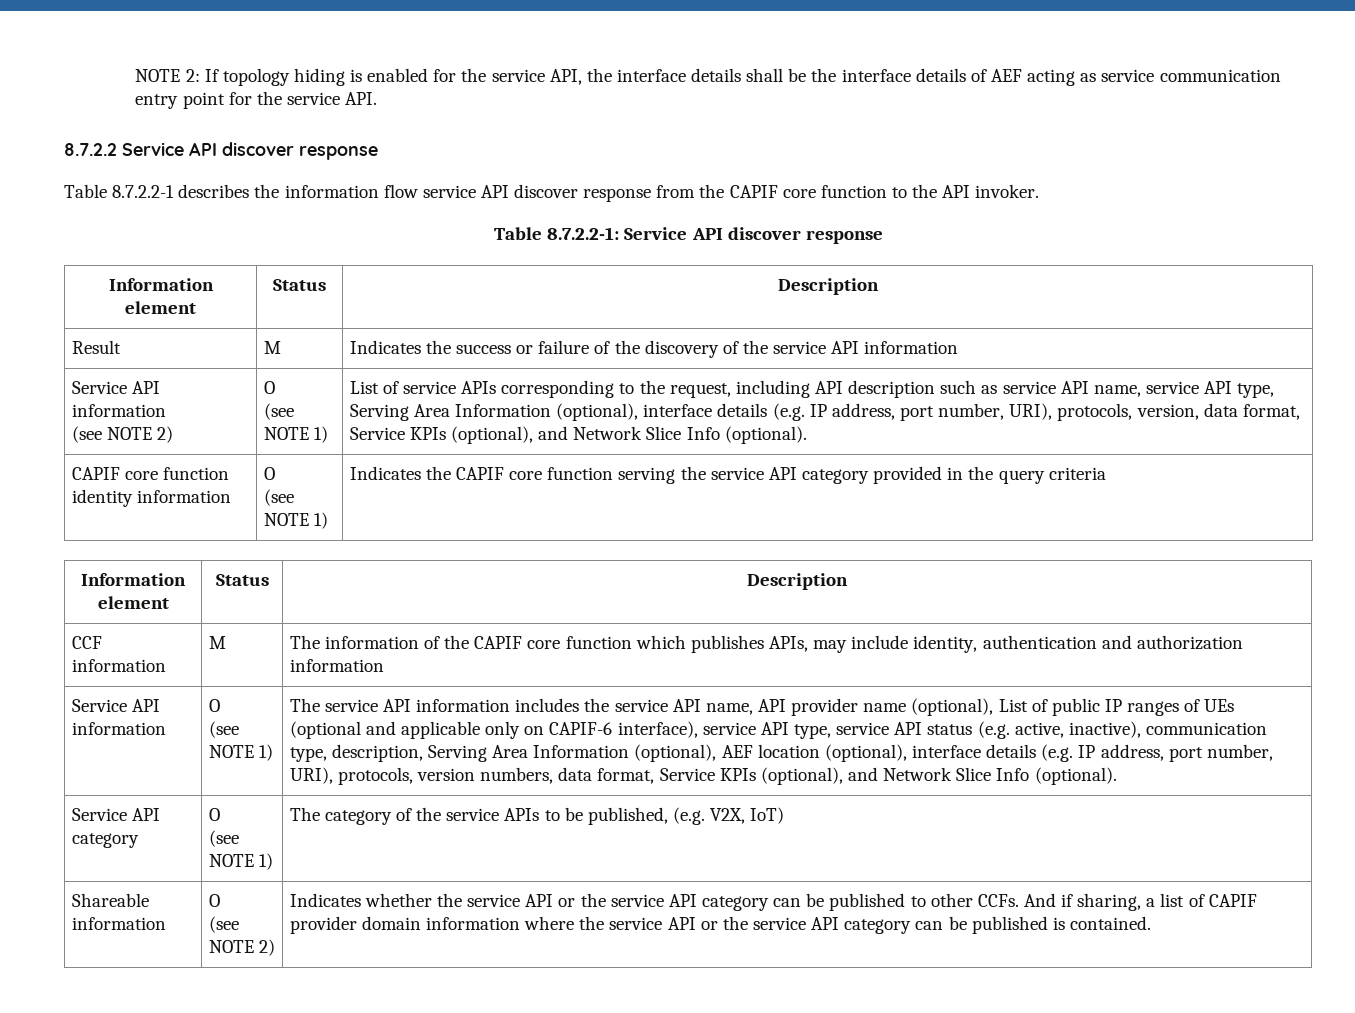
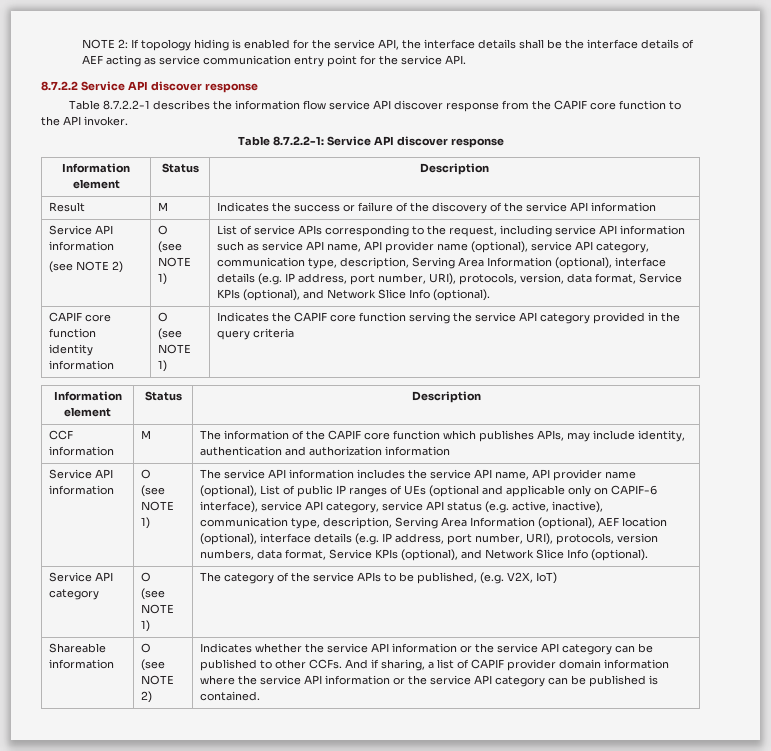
- List of service APIs corresponding to the request, including API description such as service API name, service API type, Serving Area Information (optional), interface details (e.g. IP address, port number, URI), protocols, version, data format, Service KPIs (optional), and Network Slice Info (optional).
+ List of service APIs corresponding to the request, including service API information such as service API name, API provider name (optional), service API category, communication type, description, Serving Area Information (optional), interface details (e.g. IP address, port number, URI), protocols, version, data format, Service KPIs (optional), and Network Slice Info (optional).
- The service API information includes the service API name, API provider name (optional), List of public IP ranges of UEs (optional and applicable only on CAPIF-6 interface), service API type, service API status (e.g. active, inactive), communication type, description, Serving Area Information (optional), AEF location (optional), interface details (e.g. IP address, port number, URI), protocols, version numbers, data format, Service KPIs (optional), and Network Slice Info (optional).
+ The service API information includes the service API name, API provider name (optional), List of public IP ranges of UEs (optional and applicable only on CAPIF-6 interface), service API category, service API status (e.g. active, inactive), communication type, description, Serving Area Information (optional), AEF location (optional), interface details (e.g. IP address, port number, URI), protocols, version numbers, data format, Service KPIs (optional), and Network Slice Info (optional).
- Indicates whether the service API or the service API category can be published to other CCFs.
+ Indicates whether the service API information or the service API category can be published to other CCFs.
- And if sharing, a list of CAPIF provider domain information where the service API or the service API category can be published is contained.
+ And if sharing, a list of CAPIF provider domain information where the service API information or the service API category can be published is contained.

